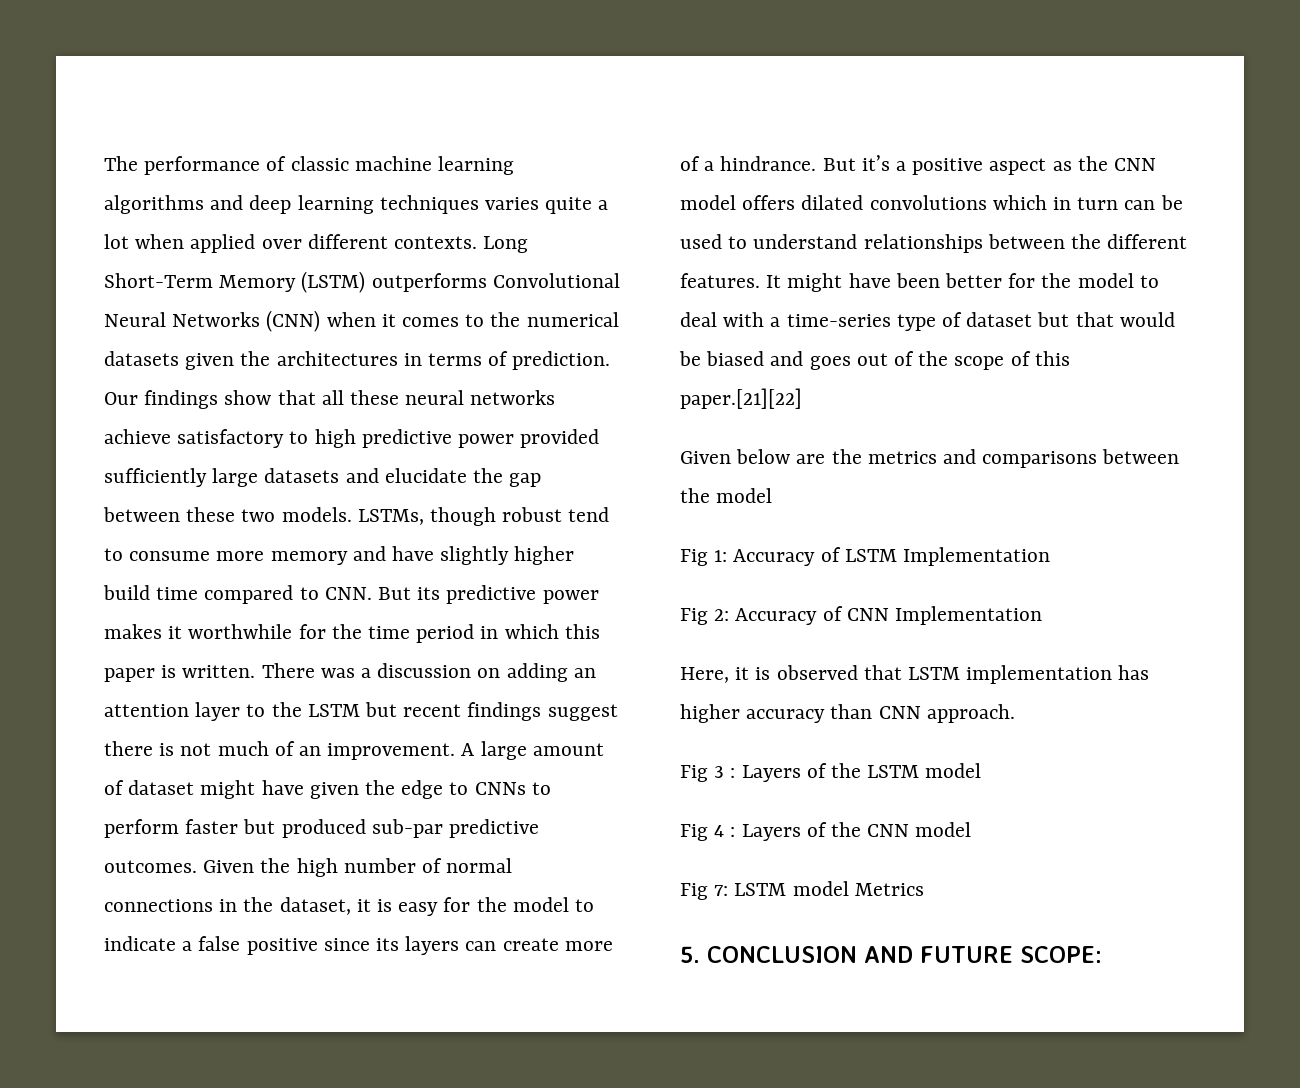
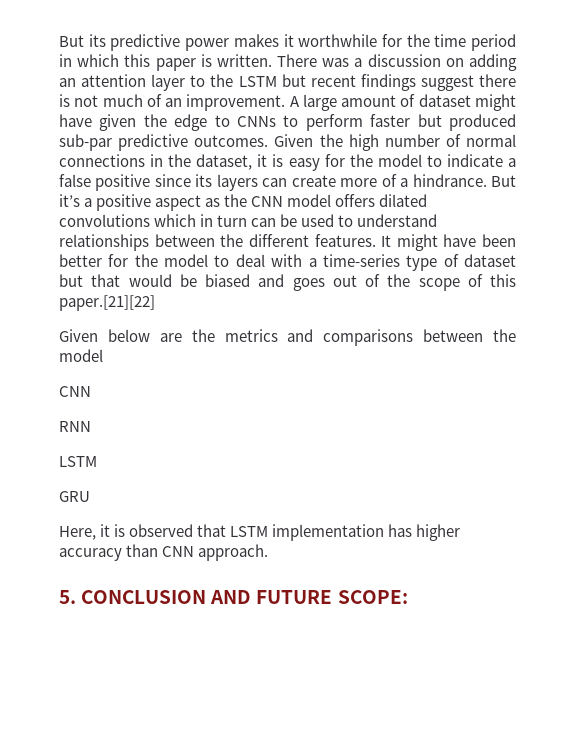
- The performance of classic machine learning algorithms and deep learning techniques varies quite a lot when applied over different contexts. Long Short-Term Memory (LSTM) outperforms Convolutional Neural Networks (CNN) when it comes to the numerical datasets given the architectures in terms of prediction. Our findings show that all these neural networks achieve satisfactory to high predictive power provided sufficiently large datasets and elucidate the gap between these two models. LSTMs, though robust tend to consume more memory and have slightly higher build time compared to CNN. But its predictive power makes it worthwhile for the time period in which this paper is written.
+ But its predictive power makes it worthwhile for the time period in which this paper is written.
  Given below are the metrics and comparisons between the model
- Fig 1: Accuracy of LSTM Implementation
- Fig 2: Accuracy of CNN Implementation
+ CNN
+ RNN
+ LSTM
+ GRU
- Fig 3 : Layers of the LSTM model
- Fig 4 : Layers of the CNN model
- Fig 7: LSTM model Metrics

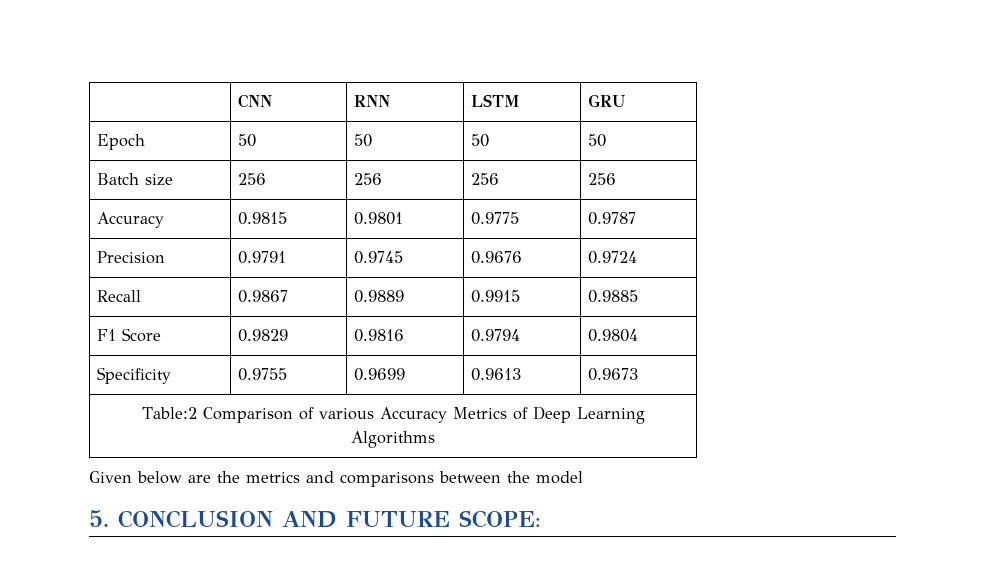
- But its predictive power makes it worthwhile for the time period in which this paper is written. There was a discussion on adding an attention layer to the LSTM but recent findings suggest there is not much of an improvement. A large amount of dataset might have given the edge to CNNs to perform faster but produced sub-par predictive outcomes. Given the high number of normal connections in the dataset, it is easy for the model to indicate a false positive since its layers can create more of a hindrance. But it’s a positive aspect as the CNN model offers dilated convolutions which in turn can be used to understand relationships between the different features. It might have been better for the model to deal with a time-series type of dataset but that would be biased and goes out of the scope of this paper.[21][22]
+ | CNN | RNN | LSTM | GRU
+ Epoch | 50 | 50 | 50 | 50
+ Batch size | 256 | 256 | 256 | 256
+ Accuracy | 0.9815 | 0.9801 | 0.9775 | 0.9787
+ Precision | 0.9791 | 0.9745 | 0.9676 | 0.9724
+ Recall | 0.9867 | 0.9889 | 0.9915 | 0.9885
+ F1 Score | 0.9829 | 0.9816 | 0.9794 | 0.9804
+ Specificity | 0.9755 | 0.9699 | 0.9613 | 0.9673
+ Table:2 Comparison of various Accuracy Metrics of Deep Learning Algorithms
  Given below are the metrics and comparisons between the model
- CNN
- RNN
- LSTM
- GRU
- Here, it is observed that LSTM implementation has higher accuracy than CNN approach.

